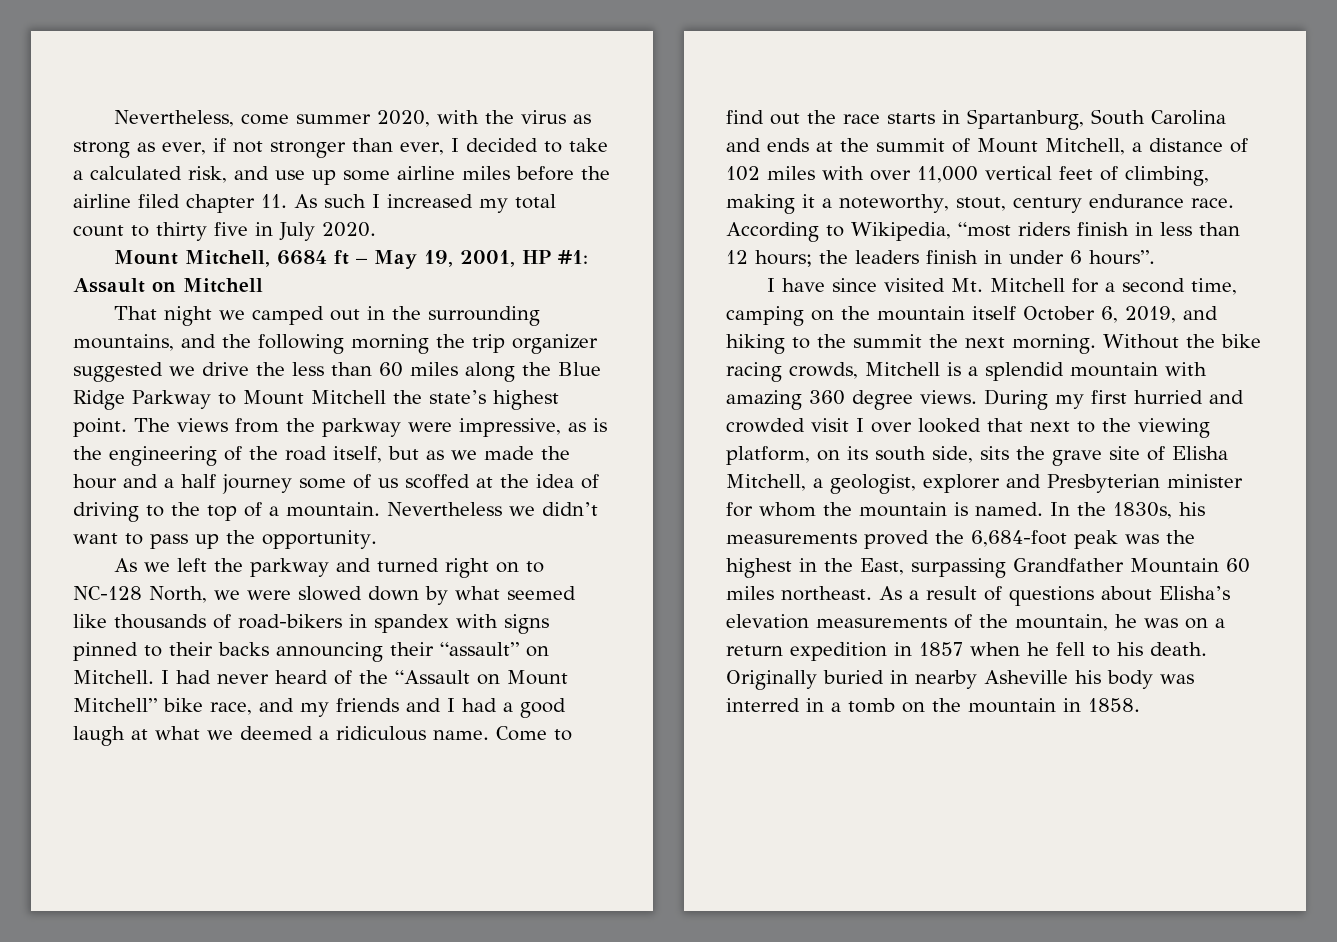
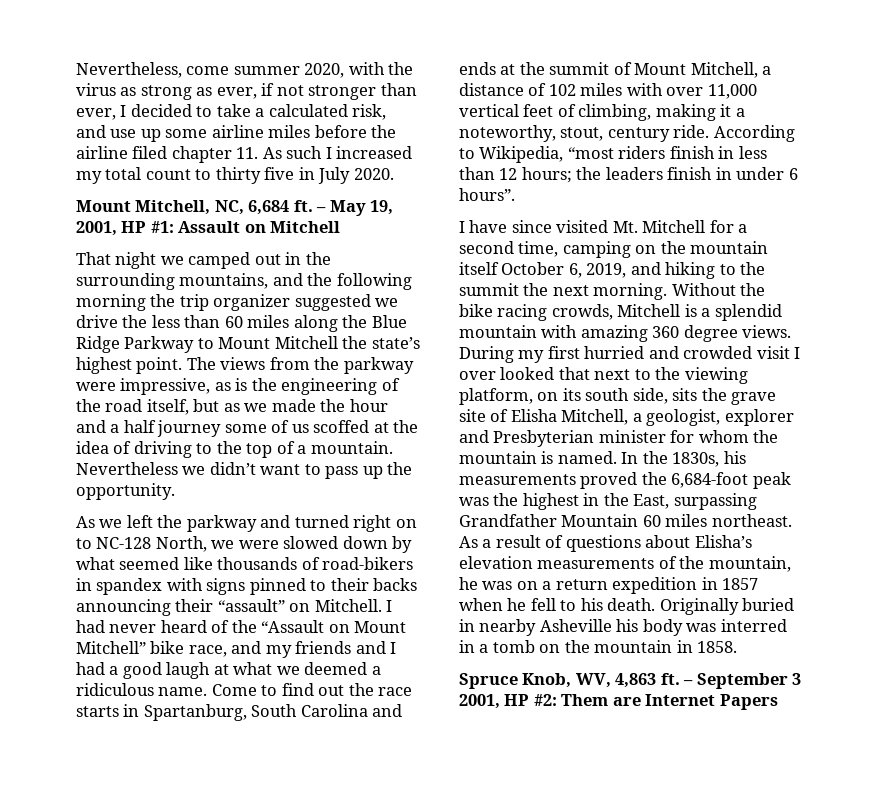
- Mount Mitchell, 6684 ft – May 19, 2001, HP #1: Assault on Mitchell
+ Mount Mitchell, NC, 6,684 ft. – May 19, 2001, HP #1: Assault on Mitchell
- Come to find out the race starts in Spartanburg, South Carolina and ends at the summit of Mount Mitchell, a distance of 102 miles with over 11,000 vertical feet of climbing, making it a noteworthy, stout, century endurance race.
+ Come to find out the race starts in Spartanburg, South Carolina and ends at the summit of Mount Mitchell, a distance of 102 miles with over 11,000 vertical feet of climbing, making it a noteworthy, stout, century ride.
+ Spruce Knob, WV, 4,863 ft. – September 3 2001, HP #2: Them are Internet Papers

